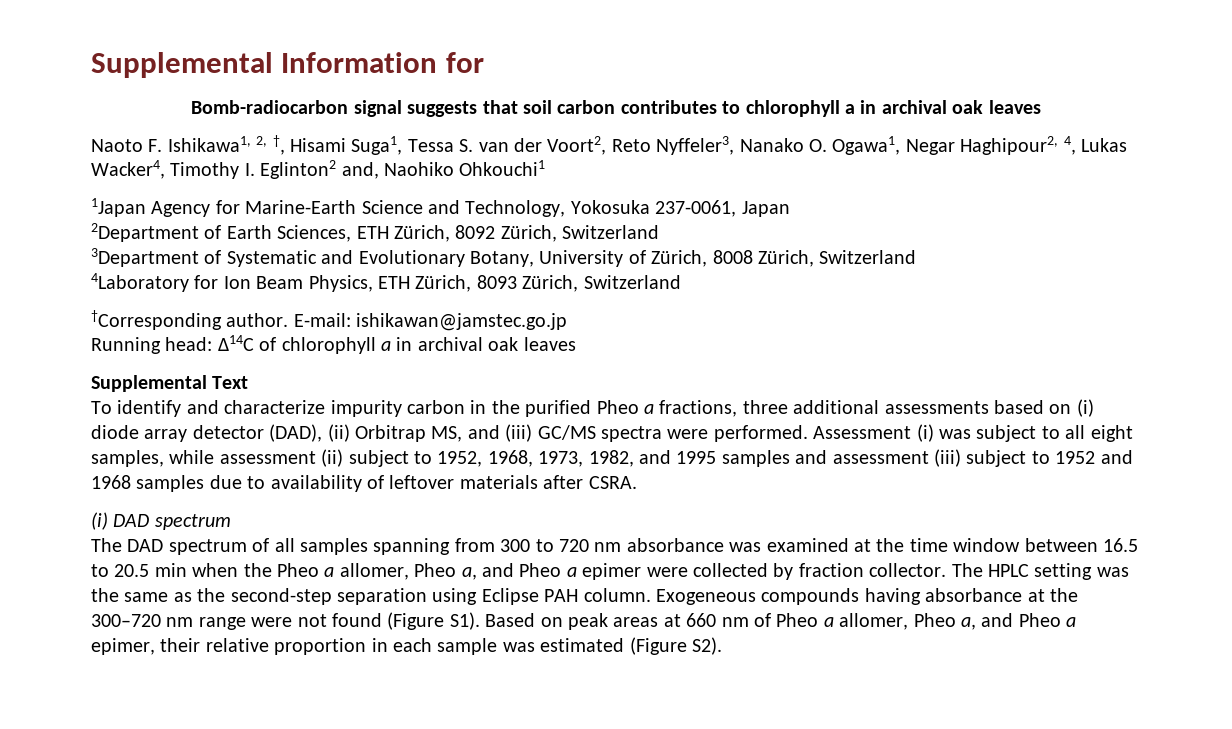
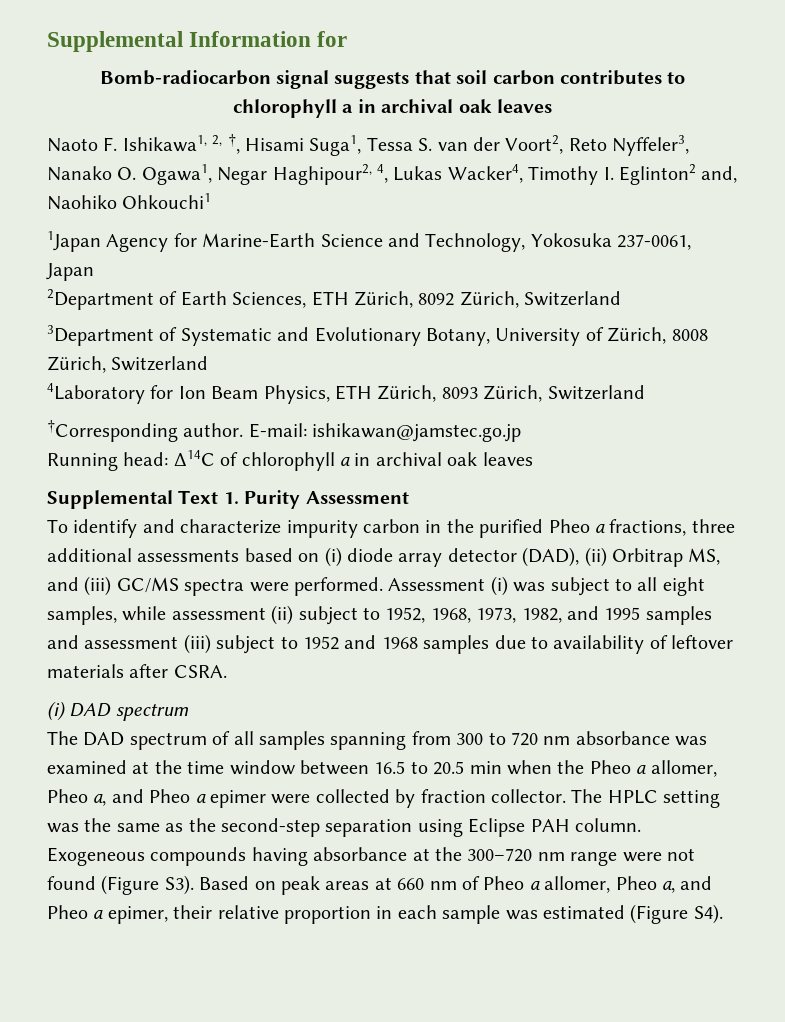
- Supplemental Text
+ Supplemental Text 1. Purity Assessment
- Exogeneous compounds having absorbance at the 300–720 nm range were not found (Figure S1). Based on peak areas at 660 nm of Pheo a allomer, Pheo a, and Pheo a epimer, their relative proportion in each sample was estimated (Figure S2).
+ Exogeneous compounds having absorbance at the 300–720 nm range were not found (Figure S3). Based on peak areas at 660 nm of Pheo a allomer, Pheo a, and Pheo a epimer, their relative proportion in each sample was estimated (Figure S4).

